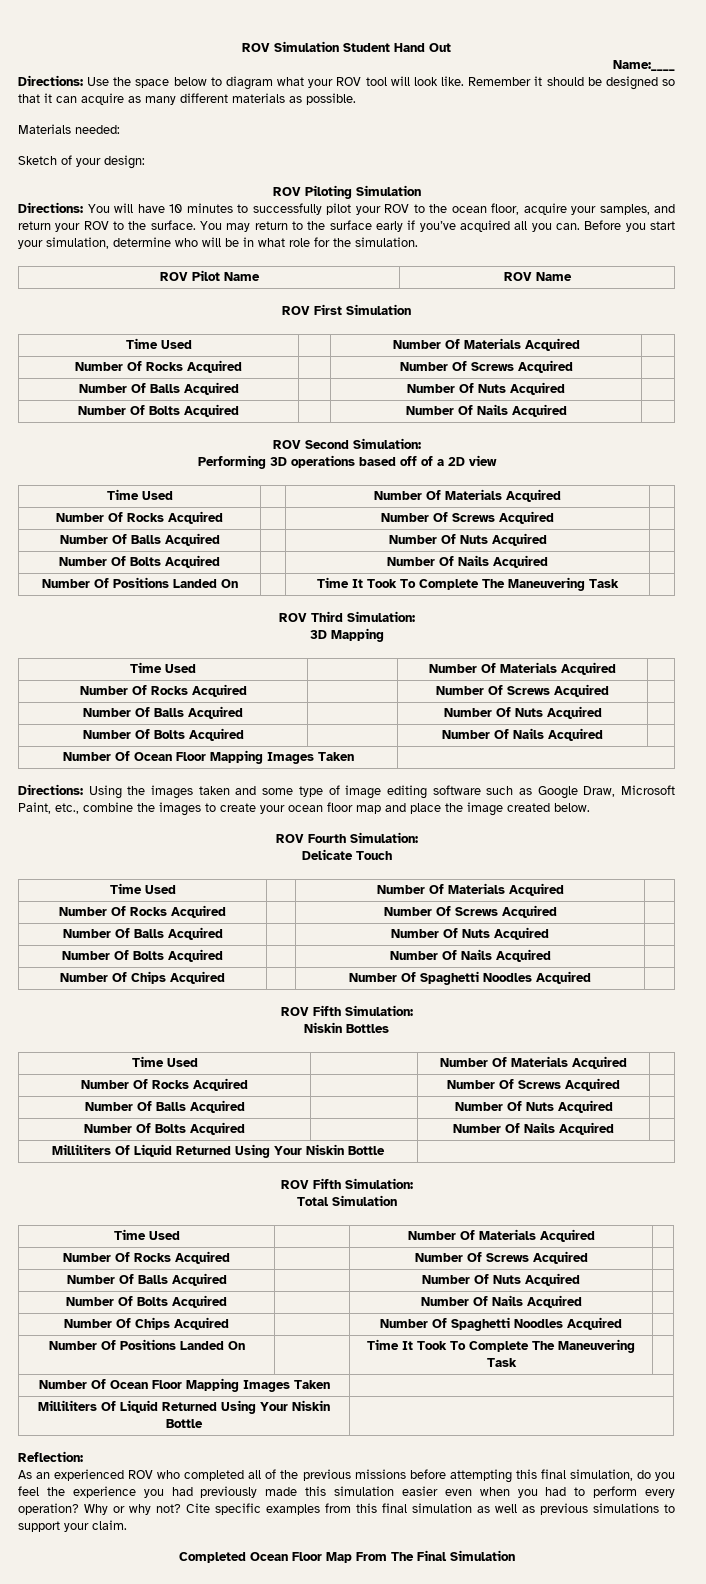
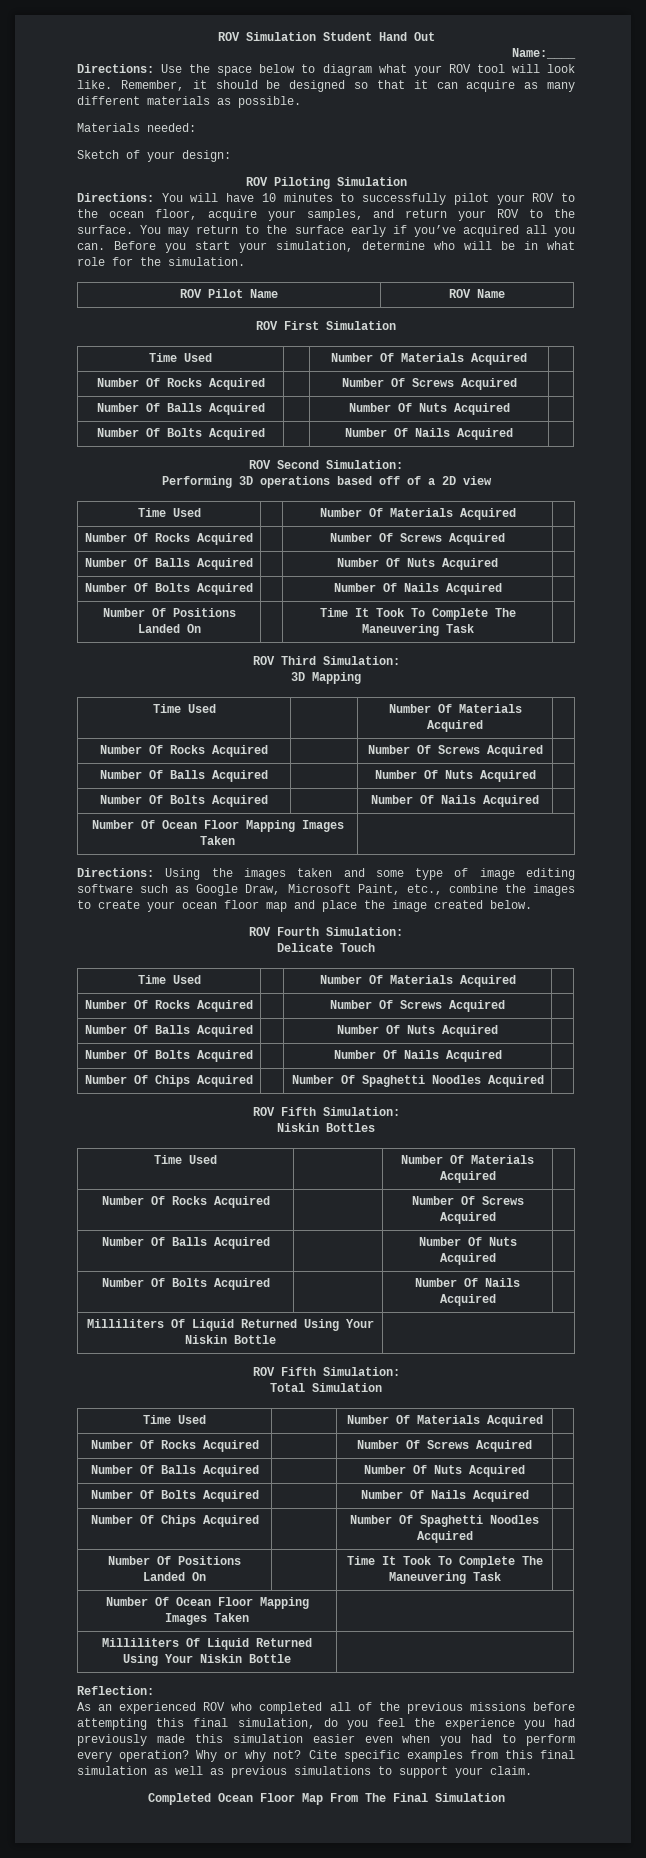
- Remember it should be designed so that it can acquire as many different materials as possible.
+ Remember, it should be designed so that it can acquire as many different materials as possible.

